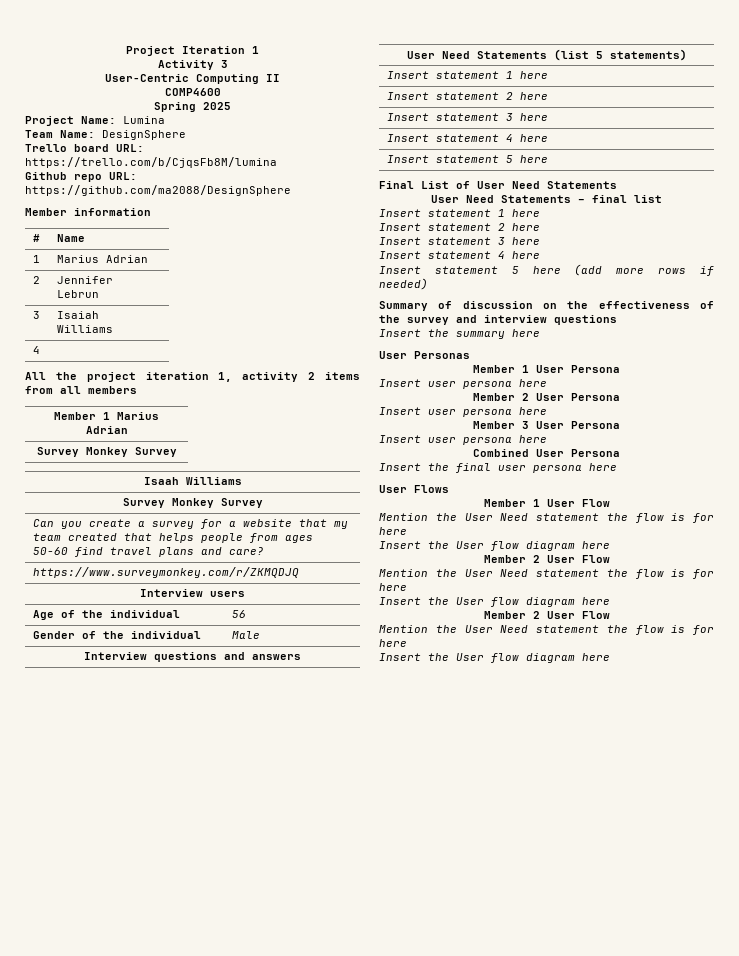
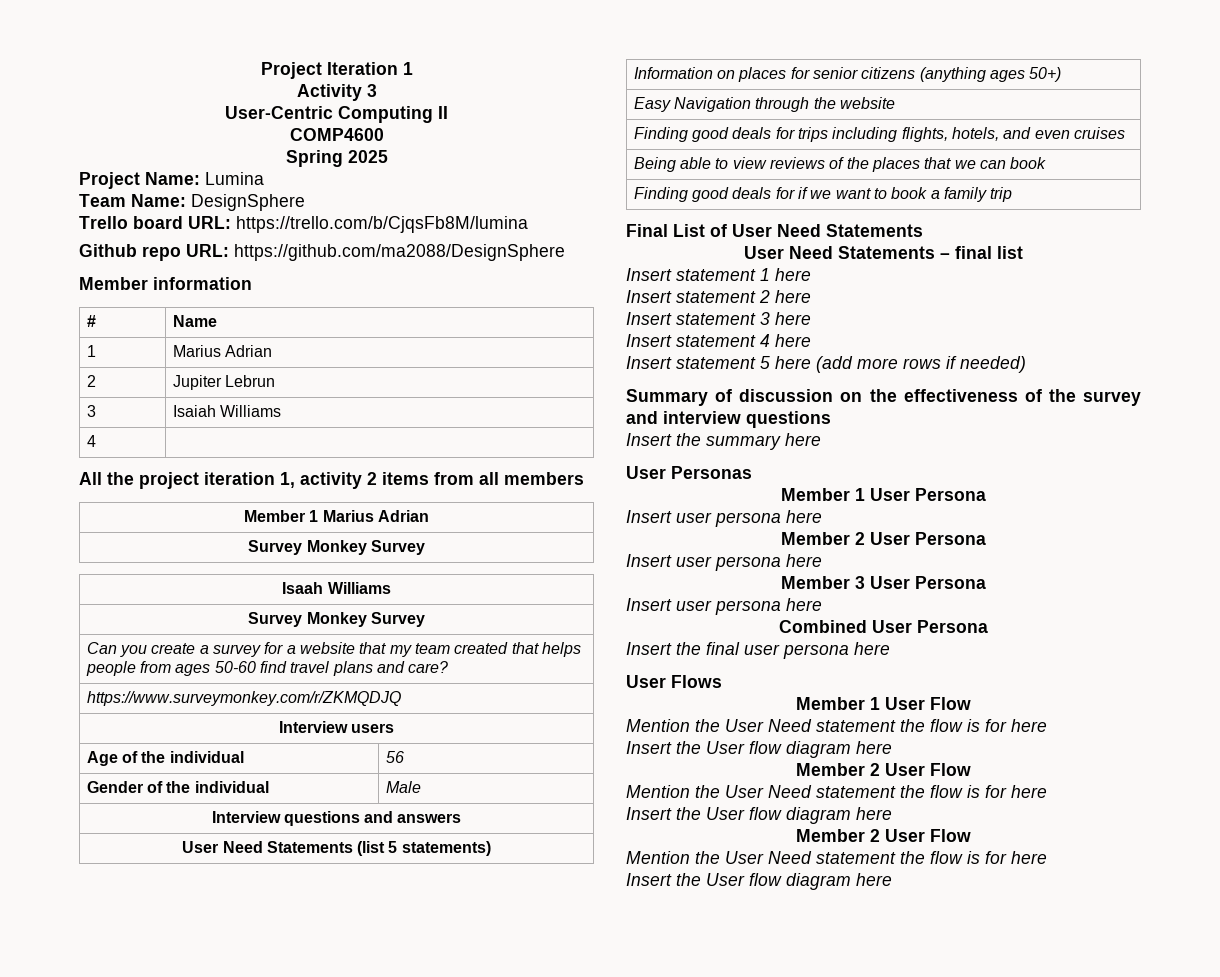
- 2 | Jennifer Lebrun
+ 2 | Jupiter Lebrun
  User Need Statements (list 5 statements)
- Insert statement 1 here
- Insert statement 2 here
- Insert statement 3 here
- Insert statement 4 here
- Insert statement 5 here
+ Information on places for senior citizens (anything ages 50+)
+ Easy Navigation through the website
+ Finding good deals for trips including flights, hotels, and even cruises
+ Being able to view reviews of the places that we can book
+ Finding good deals for if we want to book a family trip

